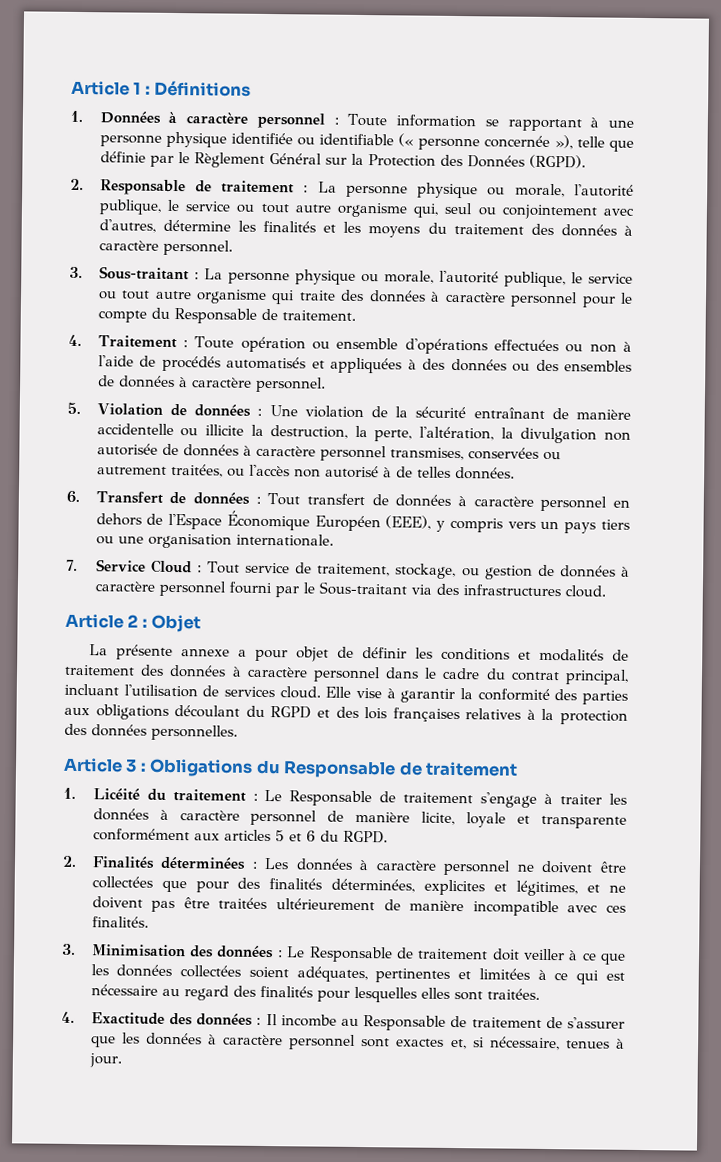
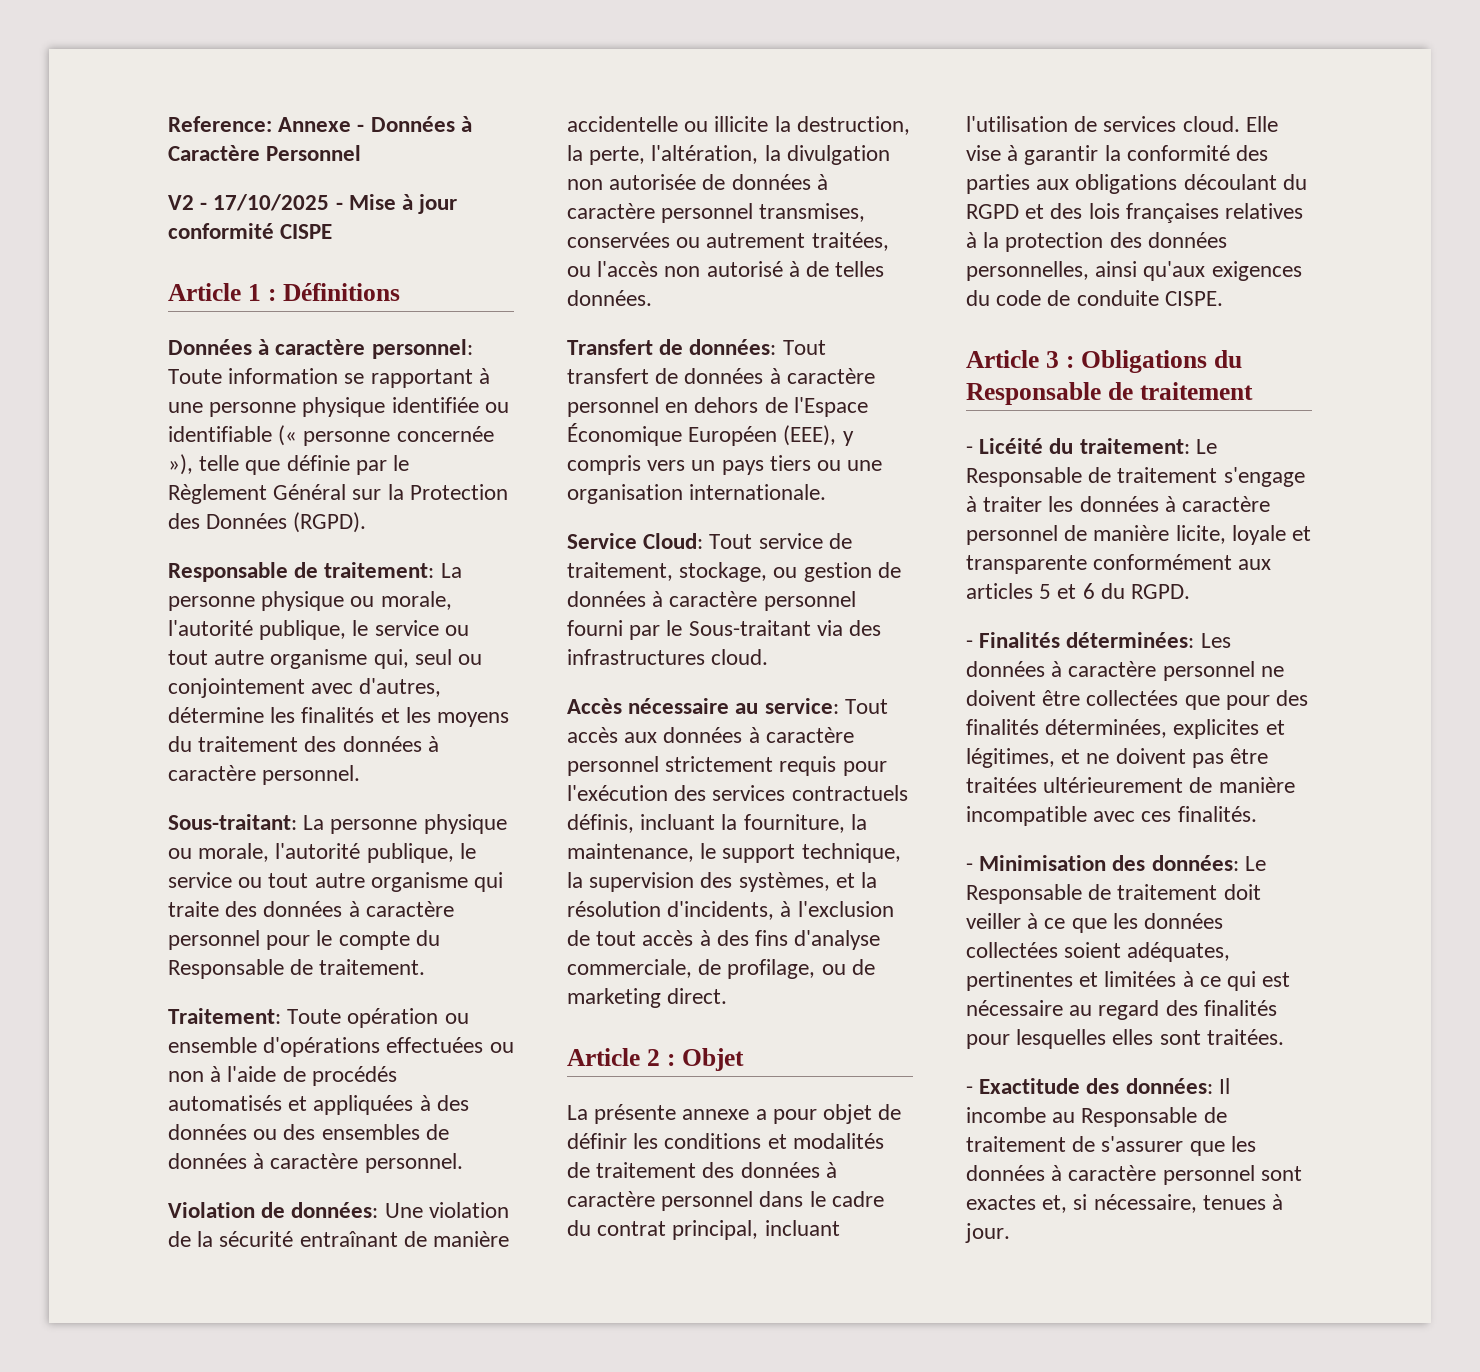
+ Reference: Annexe - Données à Caractère Personnel
+ V2 - 17/10/2025 - Mise à jour conformité CISPE
- 1. Données à caractère personnel : Toute information se rapportant à une personne physique identifiée ou identifiable (« personne concernée »), telle que définie par le Règlement Général sur la Protection des Données (RGPD).
+ Données à caractère personnel: Toute information se rapportant à une personne physique identifiée ou identifiable (« personne concernée »), telle que définie par le Règlement Général sur la Protection des Données (RGPD).
- 2. Responsable de traitement : La personne physique ou morale, l'autorité publique, le service ou tout autre organisme qui, seul ou conjointement avec d'autres, détermine les finalités et les moyens du traitement des données à caractère personnel.
+ Responsable de traitement: La personne physique ou morale, l'autorité publique, le service ou tout autre organisme qui, seul ou conjointement avec d'autres, détermine les finalités et les moyens du traitement des données à caractère personnel.
- 3. Sous-traitant : La personne physique ou morale, l'autorité publique, le service ou tout autre organisme qui traite des données à caractère personnel pour le compte du Responsable de traitement.
+ Sous-traitant: La personne physique ou morale, l'autorité publique, le service ou tout autre organisme qui traite des données à caractère personnel pour le compte du Responsable de traitement.
- 4. Traitement : Toute opération ou ensemble d'opérations effectuées ou non à l'aide de procédés automatisés et appliquées à des données ou des ensembles de données à caractère personnel.
+ Traitement: Toute opération ou ensemble d'opérations effectuées ou non à l'aide de procédés automatisés et appliquées à des données ou des ensembles de données à caractère personnel.
- 5. Violation de données : Une violation de la sécurité entraînant de manière accidentelle ou illicite la destruction, la perte, l'altération, la divulgation non autorisée de données à caractère personnel transmises, conservées ou autrement traitées, ou l'accès non autorisé à de telles données.
+ Violation de données: Une violation de la sécurité entraînant de manière accidentelle ou illicite la destruction, la perte, l'altération, la divulgation non autorisée de données à caractère personnel transmises, conservées ou autrement traitées, ou l'accès non autorisé à de telles données.
- 6. Transfert de données : Tout transfert de données à caractère personnel en dehors de l'Espace Économique Européen (EEE), y compris vers un pays tiers ou une organisation internationale.
+ Transfert de données: Tout transfert de données à caractère personnel en dehors de l'Espace Économique Européen (EEE), y compris vers un pays tiers ou une organisation internationale.
- 7. Service Cloud : Tout service de traitement, stockage, ou gestion de données à caractère personnel fourni par le Sous-traitant via des infrastructures cloud.
+ Service Cloud: Tout service de traitement, stockage, ou gestion de données à caractère personnel fourni par le Sous-traitant via des infrastructures cloud.
+ Accès nécessaire au service: Tout accès aux données à caractère personnel strictement requis pour l'exécution des services contractuels définis, incluant la fourniture, la maintenance, le support technique, la supervision des systèmes, et la résolution d'incidents, à l'exclusion de tout accès à des fins d'analyse commerciale, de profilage, ou de marketing direct.
- Elle vise à garantir la conformité des parties aux obligations découlant du RGPD et des lois françaises relatives à la protection des données personnelles.
+ Elle vise à garantir la conformité des parties aux obligations découlant du RGPD et des lois françaises relatives à la protection des données personnelles, ainsi qu'aux exigences du code de conduite CISPE.
- 1. Licéité du traitement : Le Responsable de traitement s'engage à traiter les données à caractère personnel de manière licite, loyale et transparente conformément aux articles 5 et 6 du RGPD.
+ - Licéité du traitement: Le Responsable de traitement s'engage à traiter les données à caractère personnel de manière licite, loyale et transparente conformément aux articles 5 et 6 du RGPD.
- 2. Finalités déterminées : Les données à caractère personnel ne doivent être collectées que pour des finalités déterminées, explicites et légitimes, et ne doivent pas être traitées ultérieurement de manière incompatible avec ces finalités.
+ - Finalités déterminées: Les données à caractère personnel ne doivent être collectées que pour des finalités déterminées, explicites et légitimes, et ne doivent pas être traitées ultérieurement de manière incompatible avec ces finalités.
- 3. Minimisation des données : Le Responsable de traitement doit veiller à ce que les données collectées soient adéquates, pertinentes et limitées à ce qui est nécessaire au regard des finalités pour lesquelles elles sont traitées.
+ - Minimisation des données: Le Responsable de traitement doit veiller à ce que les données collectées soient adéquates, pertinentes et limitées à ce qui est nécessaire au regard des finalités pour lesquelles elles sont traitées.
- 4. Exactitude des données : Il incombe au Responsable de traitement de s'assurer que les données à caractère personnel sont exactes et, si nécessaire, tenues à jour.
+ - Exactitude des données: Il incombe au Responsable de traitement de s'assurer que les données à caractère personnel sont exactes et, si nécessaire, tenues à jour.

